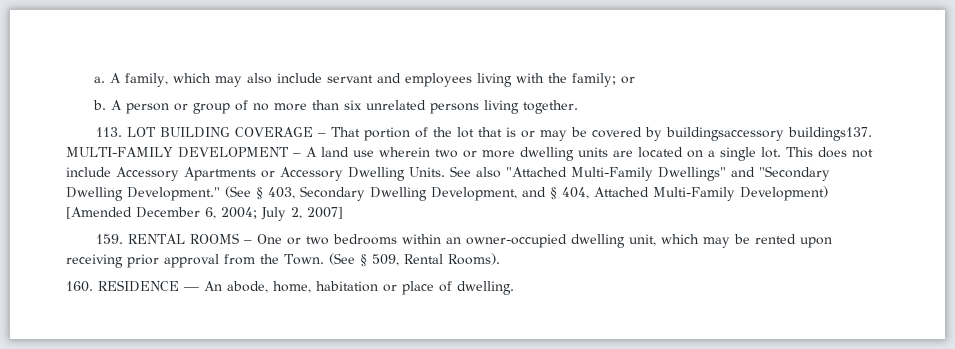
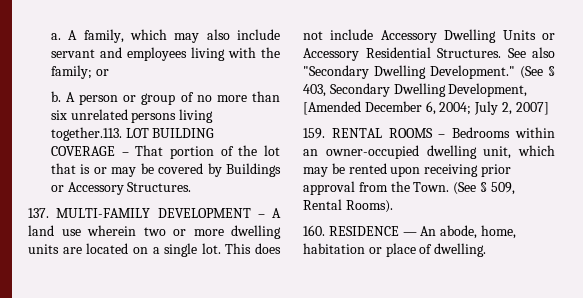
- A person or group of no more than six unrelated persons living together.
- 113. LOT BUILDING COVERAGE – That portion of the lot that is or may be covered by buildingsaccessory buildings137. MULTI-FAMILY DEVELOPMENT – A land use wherein two or more dwelling units are located on a single lot.
+ A person or group of no more than six unrelated persons living together.113. LOT BUILDING COVERAGE – That portion of the lot that is or may be covered by Buildings or Accessory Structures.
+ 137. MULTI-FAMILY DEVELOPMENT – A land use wherein two or more dwelling units are located on a single lot.
- This does not include Accessory Apartments or Accessory Dwelling Units. See also "Attached Multi-Family Dwellings" and "Secondary Dwelling Development."
+ This does not include Accessory Dwelling Units or Accessory Residential Structures. See also "Secondary Dwelling Development."
- (See § 403, Secondary Dwelling Development, and § 404, Attached Multi-Family Development) [Amended December 6, 2004; July 2, 2007]
+ (See § 403, Secondary Dwelling Development, [Amended December 6, 2004; July 2, 2007]
- 159. RENTAL ROOMS – One or two bedrooms within an owner-occupied dwelling unit, which may be rented upon receiving prior approval from the Town.
+ 159. RENTAL ROOMS – Bedrooms within an owner-occupied dwelling unit, which may be rented upon receiving prior approval from the Town.

